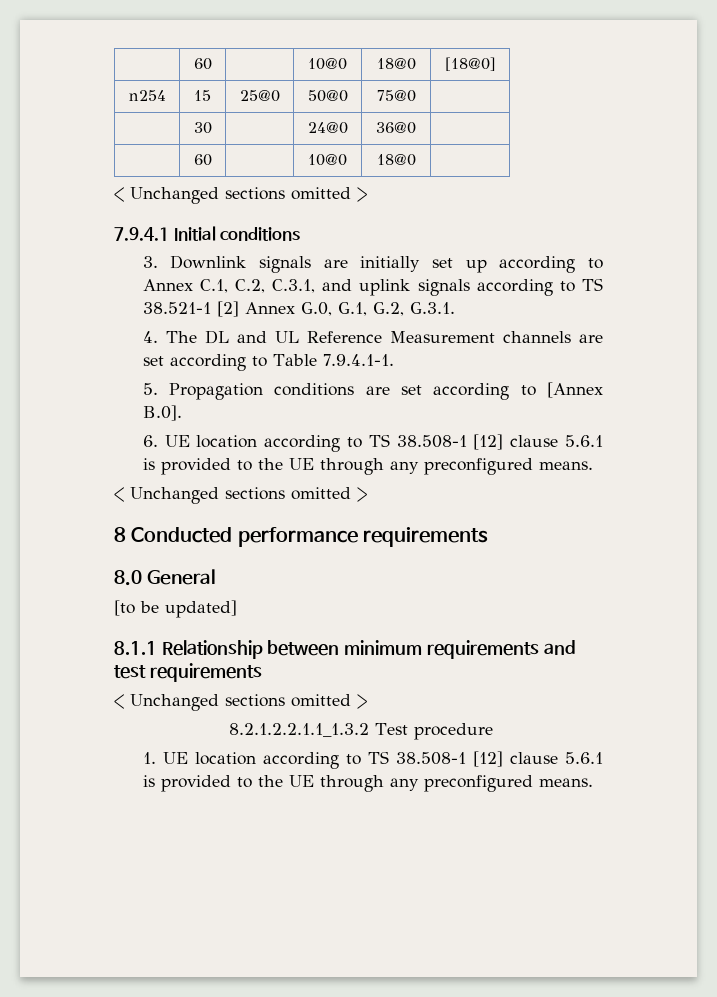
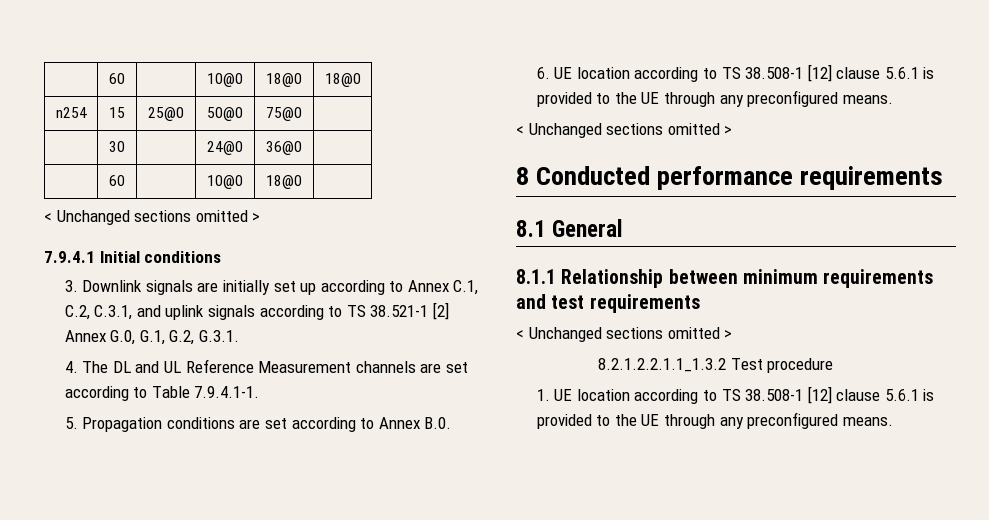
- | 60 | | 10@0 | 18@0 | [18@0]
+ | 60 | | 10@0 | 18@0 | 18@0
- 5. Propagation conditions are set according to [Annex B.0].
+ 5. Propagation conditions are set according to Annex B.0.
- 8.0 General
+ 8.1 General
- [to be updated]

